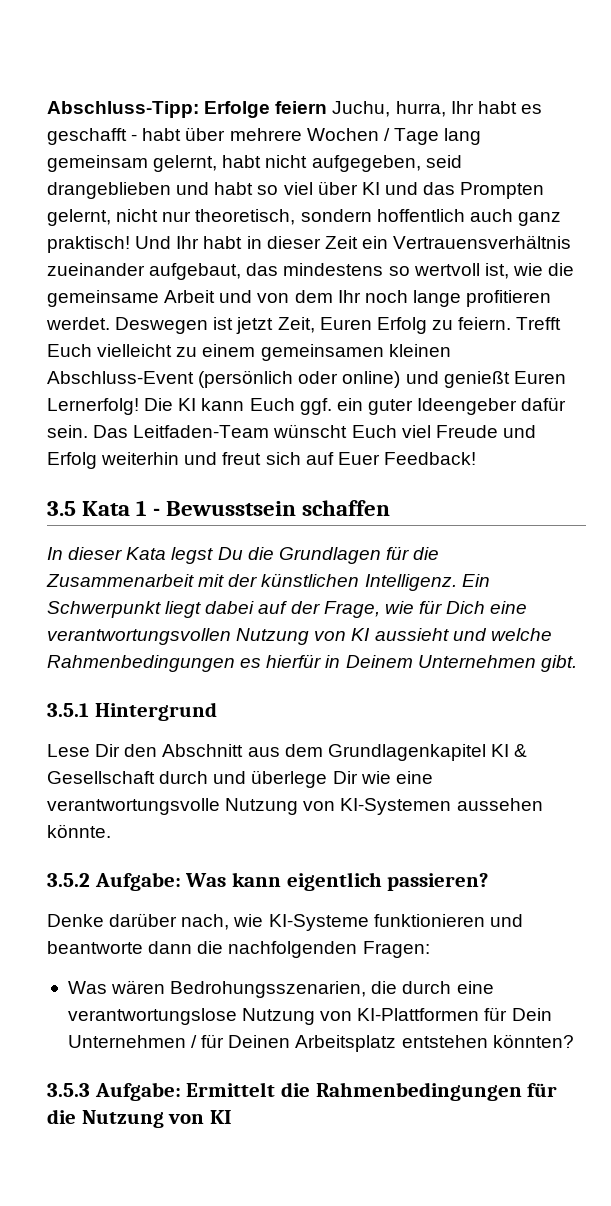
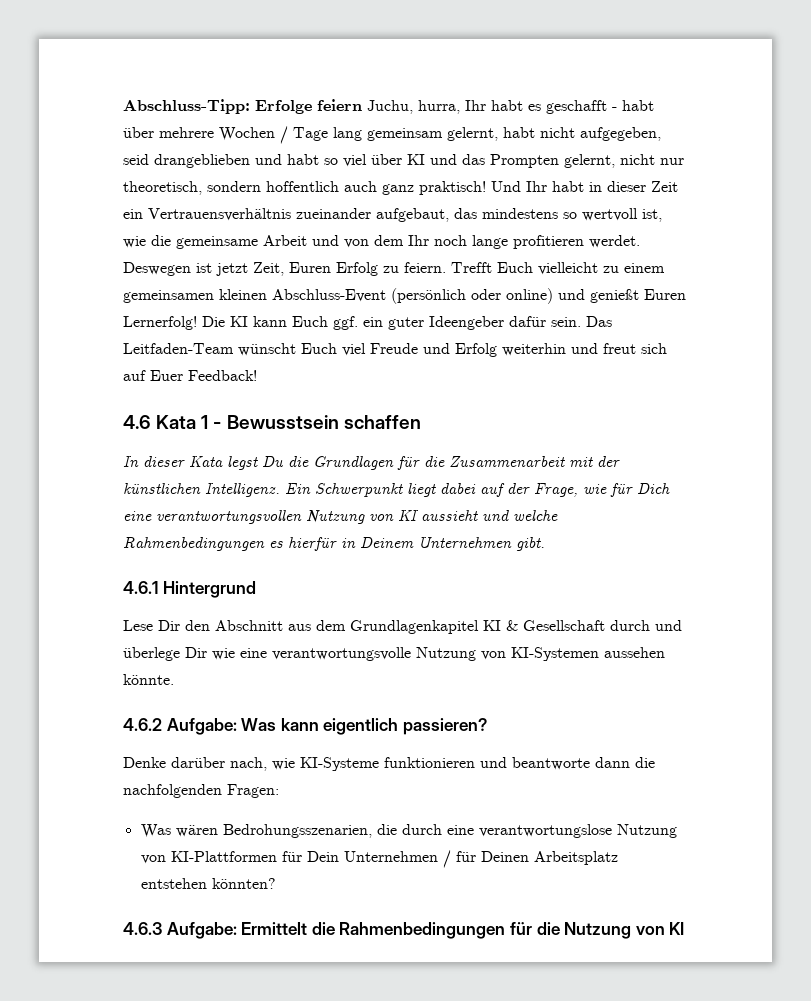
- 3.5 Kata 1 - Bewusstsein schaffen
+ 4.6 Kata 1 - Bewusstsein schaffen
- 3.5.1 Hintergrund
+ 4.6.1 Hintergrund
- 3.5.2 Aufgabe: Was kann eigentlich passieren?
+ 4.6.2 Aufgabe: Was kann eigentlich passieren?
- 3.5.3 Aufgabe: Ermittelt die Rahmenbedingungen für die Nutzung von KI
+ 4.6.3 Aufgabe: Ermittelt die Rahmenbedingungen für die Nutzung von KI

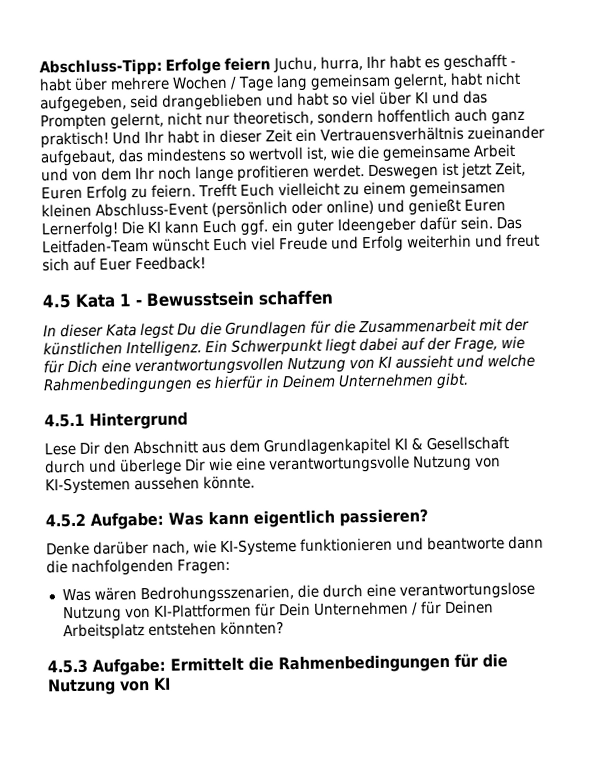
- 4.6 Kata 1 - Bewusstsein schaffen
+ 4.5 Kata 1 - Bewusstsein schaffen
- 4.6.1 Hintergrund
+ 4.5.1 Hintergrund
- 4.6.2 Aufgabe: Was kann eigentlich passieren?
+ 4.5.2 Aufgabe: Was kann eigentlich passieren?
- 4.6.3 Aufgabe: Ermittelt die Rahmenbedingungen für die Nutzung von KI
+ 4.5.3 Aufgabe: Ermittelt die Rahmenbedingungen für die Nutzung von KI

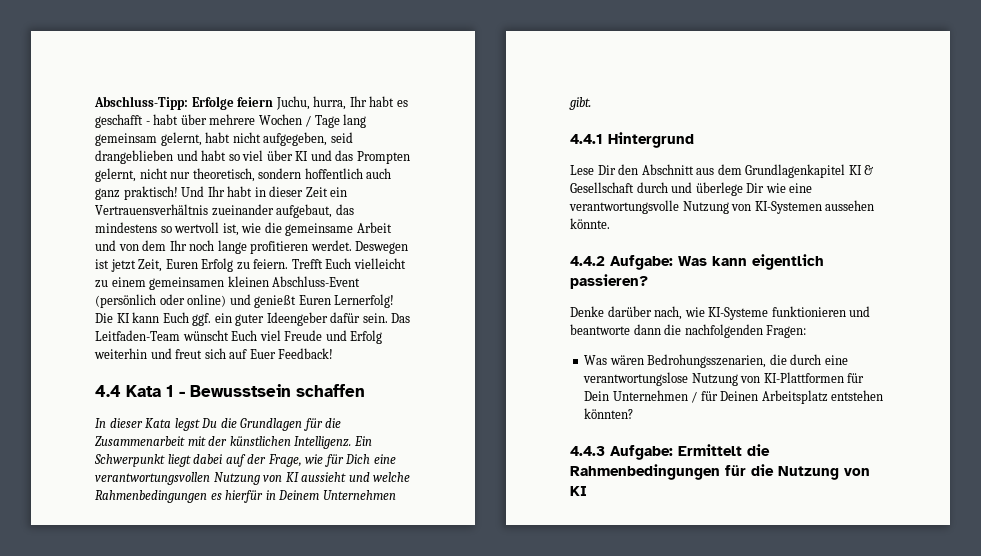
- 4.5 Kata 1 - Bewusstsein schaffen
+ 4.4 Kata 1 - Bewusstsein schaffen
- 4.5.1 Hintergrund
+ 4.4.1 Hintergrund
- 4.5.2 Aufgabe: Was kann eigentlich passieren?
+ 4.4.2 Aufgabe: Was kann eigentlich passieren?
- 4.5.3 Aufgabe: Ermittelt die Rahmenbedingungen für die Nutzung von KI
+ 4.4.3 Aufgabe: Ermittelt die Rahmenbedingungen für die Nutzung von KI

